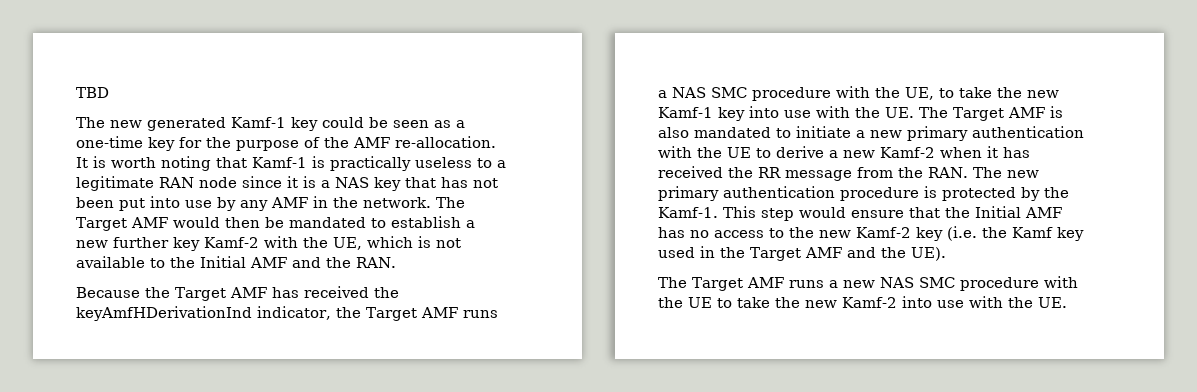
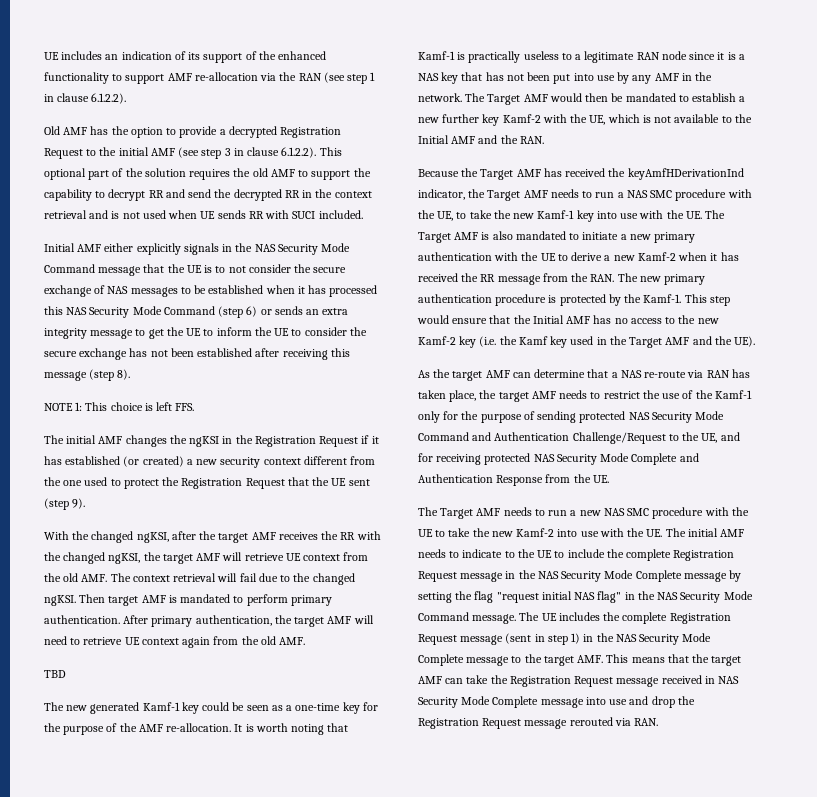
+ UE includes an indication of its support of the enhanced functionality to support AMF re-allocation via the RAN (see step 1 in clause 6.1.2.2).
+ Old AMF has the option to provide a decrypted Registration Request to the initial AMF (see step 3 in clause 6.1.2.2). This optional part of the solution requires the old AMF to support the capability to decrypt RR and send the decrypted RR in the context retrieval and is not used when UE sends RR with SUCI included.
+ Initial AMF either explicitly signals in the NAS Security Mode Command message that the UE is to not consider the secure exchange of NAS messages to be established when it has processed this NAS Security Mode Command (step 6) or sends an extra integrity message to get the UE to inform the UE to consider the secure exchange has not been established after receiving this message (step 8).
+ NOTE 1: This choice is left FFS.
+ The initial AMF changes the ngKSI in the Registration Request if it has established (or created) a new security context different from the one used to protect the Registration Request that the UE sent (step 9).
+ With the changed ngKSI, after the target AMF receives the RR with the changed ngKSI, the target AMF will retrieve UE context from the old AMF. The context retrieval will fail due to the changed ngKSI. Then target AMF is mandated to perform primary authentication. After primary authentication, the target AMF will need to retrieve UE context again from the old AMF.
- Because the Target AMF has received the keyAmfHDerivationInd indicator, the Target AMF runs a NAS SMC procedure with the UE, to take the new Kamf-1 key into use with the UE. The Target AMF is also mandated to initiate a new primary authentication with the UE to derive a new Kamf-2 when it has received the RR message from the RAN. The new primary authentication procedure is protected by the Kamf-1.
+ Because the Target AMF has received the keyAmfHDerivationInd indicator, the Target AMF needs to run a NAS SMC procedure with the UE, to take the new Kamf-1 key into use with the UE. The Target AMF is also mandated to initiate a new primary authentication with the UE to derive a new Kamf-2 when it has received the RR message from the RAN. The new primary authentication procedure is protected by the Kamf-1.
- The Target AMF runs a new NAS SMC procedure with the UE to take the new Kamf-2 into use with the UE.
+ As the target AMF can determine that a NAS re-route via RAN has taken place, the target AMF needs to restrict the use of the Kamf-1 only for the purpose of sending protected NAS Security Mode Command and Authentication Challenge/Request to the UE, and for receiving protected NAS Security Mode Complete and Authentication Response from the UE.
+ The Target AMF needs to run a new NAS SMC procedure with the UE to take the new Kamf-2 into use with the UE. The initial AMF needs to indicate to the UE to include the complete Registration Request message in the NAS Security Mode Complete message by setting the flag "request initial NAS flag" in the NAS Security Mode Command message. The UE includes the complete Registration Request message (sent in step 1) in the NAS Security Mode Complete message to the target AMF. This means that the target AMF can take the Registration Request message received in NAS Security Mode Complete message into use and drop the Registration Request message rerouted via RAN.

